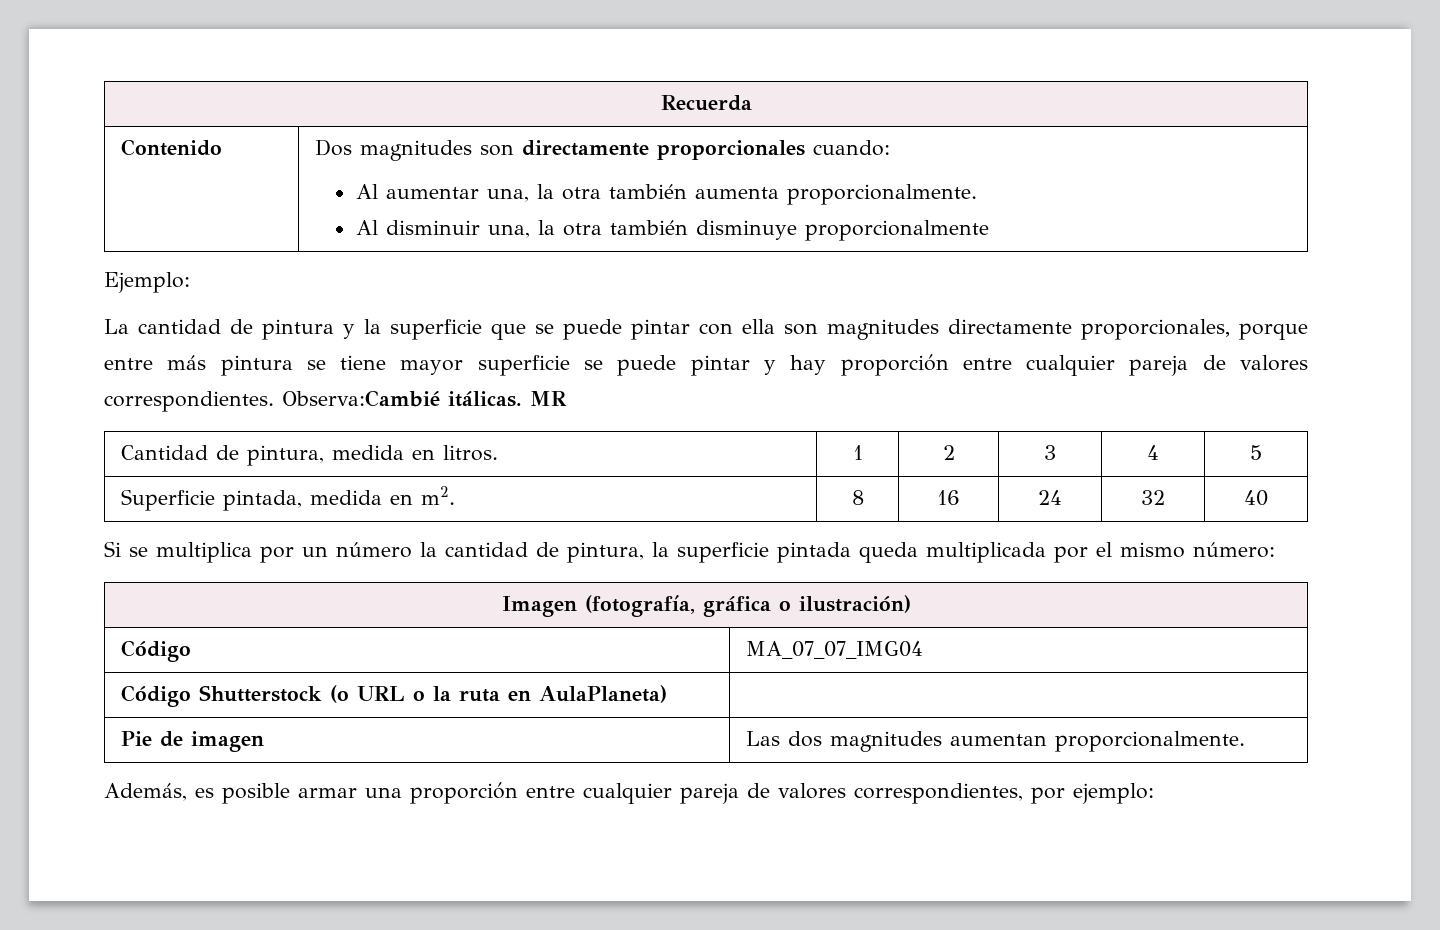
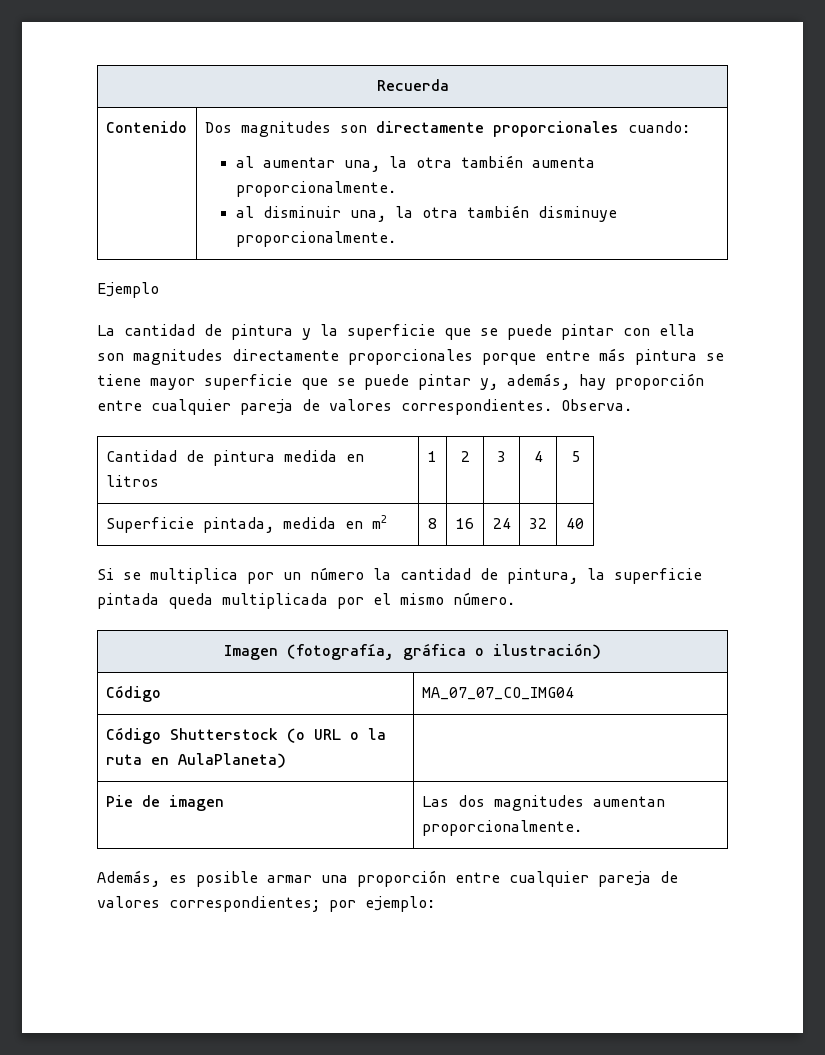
  Contenido | Dos magnitudes son directamente proporcionales cuando:
- Al aumentar una, la otra también aumenta proporcionalmente.
- Al disminuir una, la otra también disminuye proporcionalmente
- Ejemplo:
+ al aumentar una, la otra también aumenta proporcionalmente.
+ al disminuir una, la otra también disminuye proporcionalmente.
+ Ejemplo
- La cantidad de pintura y la superficie que se puede pintar con ella son magnitudes directamente proporcionales, porque entre más pintura se tiene mayor superficie se puede pintar y hay proporción entre cualquier pareja de valores correspondientes.
+ La cantidad de pintura y la superficie que se puede pintar con ella son magnitudes directamente proporcionales porque entre más pintura se tiene mayor superficie que se puede pintar y, además, hay proporción entre cualquier pareja de valores correspondientes.
- Observa:Cambié itálicas. MR
+ Observa.
- Cantidad de pintura, medida en litros. | 1 | 2 | 3 | 4 | 5
+ Cantidad de pintura medida en litros | 1 | 2 | 3 | 4 | 5
- Superficie pintada, medida en m2. | 8 | 16 | 24 | 32 | 40
+ Superficie pintada, medida en m2 | 8 | 16 | 24 | 32 | 40
- Si se multiplica por un número la cantidad de pintura, la superficie pintada queda multiplicada por el mismo número:
+ Si se multiplica por un número la cantidad de pintura, la superficie pintada queda multiplicada por el mismo número.
- Código | MA_07_07_IMG04
+ Código | MA_07_07_CO_IMG04
- Además, es posible armar una proporción entre cualquier pareja de valores correspondientes, por ejemplo:
+ Además, es posible armar una proporción entre cualquier pareja de valores correspondientes; por ejemplo:

